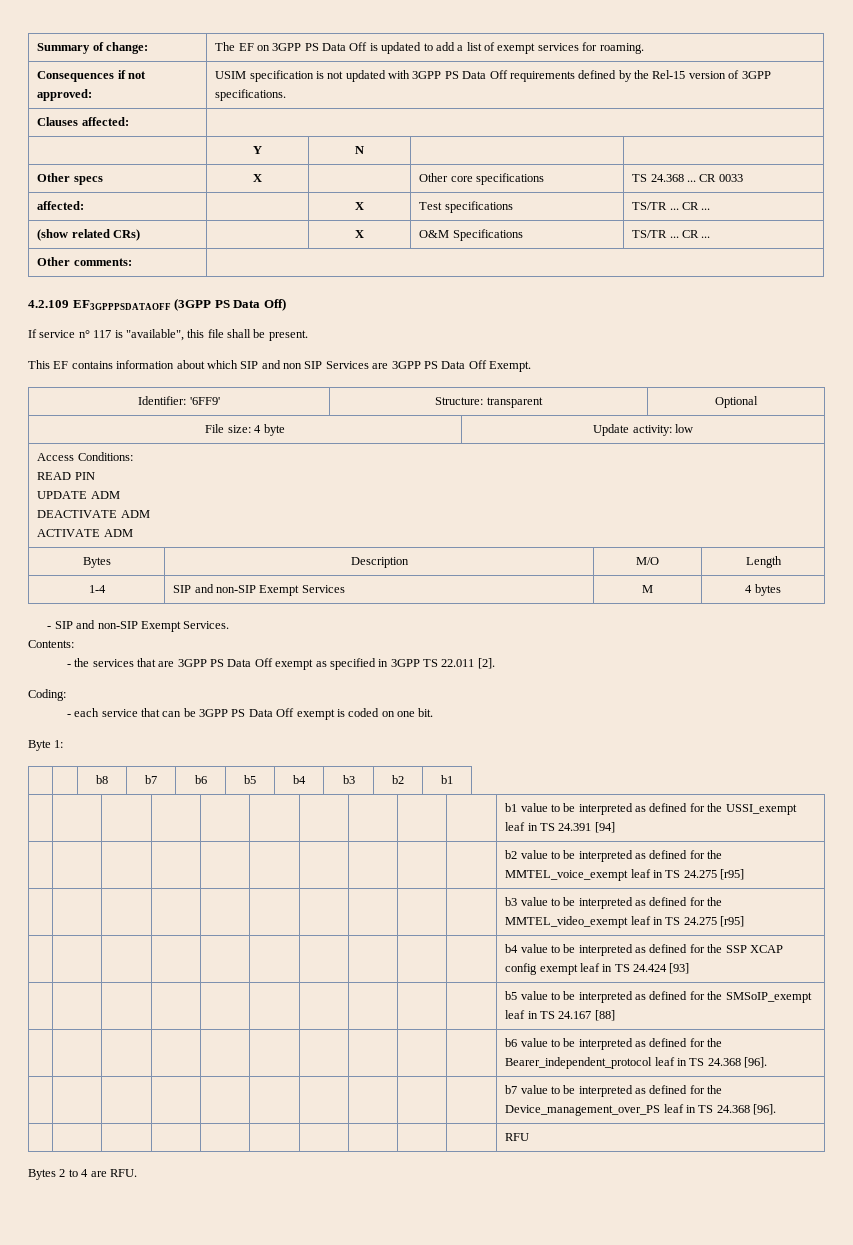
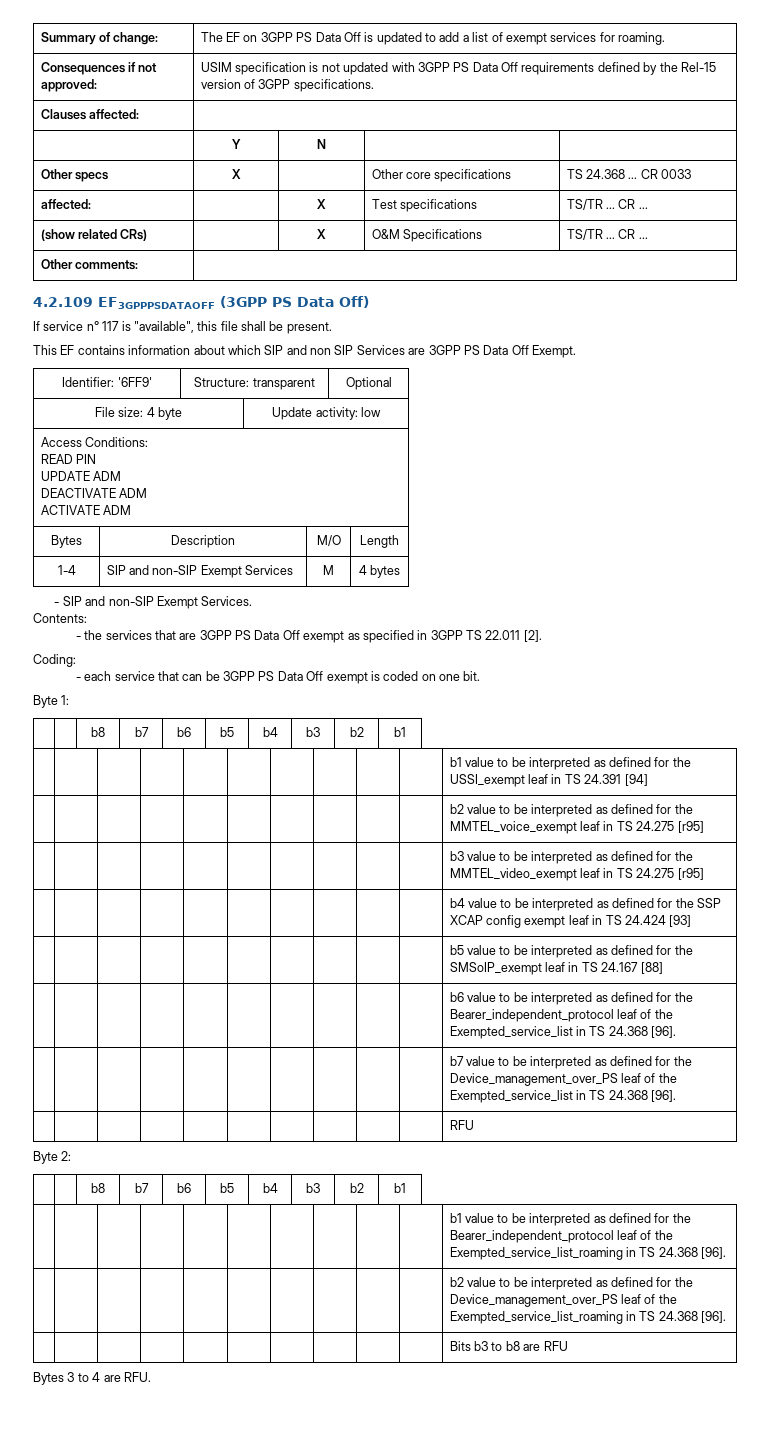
- | | | | | | | | | | b6 value to be interpreted as defined for the Bearer_independent_protocol leaf in TS 24.368 [96].
+ | | | | | | | | | | b6 value to be interpreted as defined for the Bearer_independent_protocol leaf of the Exempted_service_list in TS 24.368 [96].
- | | | | | | | | | | b7 value to be interpreted as defined for the Device_management_over_PS leaf in TS 24.368 [96].
+ | | | | | | | | | | b7 value to be interpreted as defined for the Device_management_over_PS leaf of the Exempted_service_list in TS 24.368 [96].
- Bytes 2 to 4 are RFU.
+ Byte 2:
+ | | b8 | b7 | b6 | b5 | b4 | b3 | b2 | b1
+ | | | | | | | | | | b1 value to be interpreted as defined for the Bearer_independent_protocol leaf of the Exempted_service_list_roaming in TS 24.368 [96].
+ | | | | | | | | | | b2 value to be interpreted as defined for the Device_management_over_PS leaf of the Exempted_service_list_roaming in TS 24.368 [96].
+ | | | | | | | | | | Bits b3 to b8 are RFU
+ Bytes 3 to 4 are RFU.

